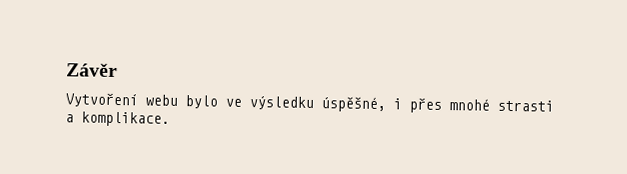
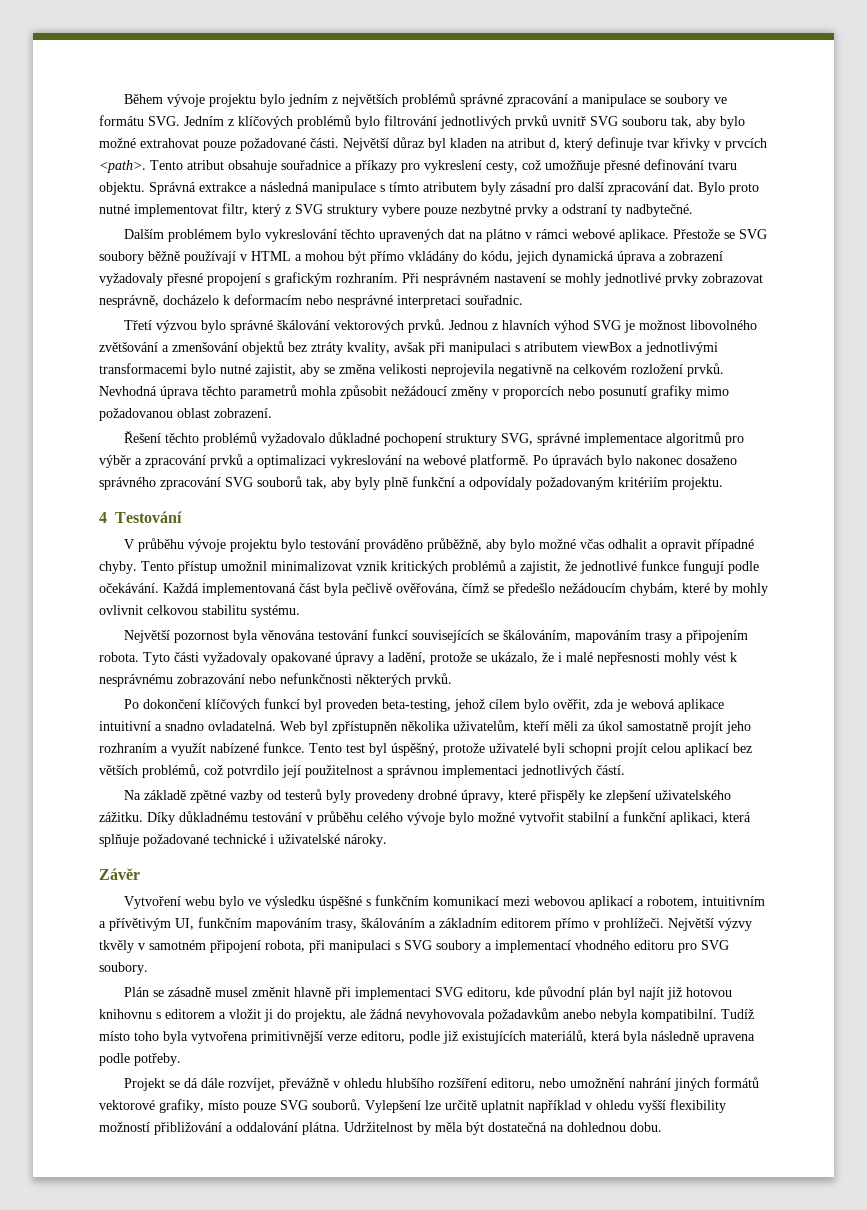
+ Během vývoje projektu bylo jedním z největších problémů správné zpracování a manipulace se soubory ve formátu SVG. Jedním z klíčových problémů bylo filtrování jednotlivých prvků uvnitř SVG souboru tak, aby bylo možné extrahovat pouze požadované části. Největší důraz byl kladen na atribut d, který definuje tvar křivky v prvcích <path>. Tento atribut obsahuje souřadnice a příkazy pro vykreslení cesty, což umožňuje přesné definování tvaru objektu. Správná extrakce a následná manipulace s tímto atributem byly zásadní pro další zpracování dat. Bylo proto nutné implementovat filtr, který z SVG struktury vybere pouze nezbytné prvky a odstraní ty nadbytečné.
+ Dalším problémem bylo vykreslování těchto upravených dat na plátno v rámci webové aplikace. Přestože se SVG soubory běžně používají v HTML a mohou být přímo vkládány do kódu, jejich dynamická úprava a zobrazení vyžadovaly přesné propojení s grafickým rozhraním. Při nesprávném nastavení se mohly jednotlivé prvky zobrazovat nesprávně, docházelo k deformacím nebo nesprávné interpretaci souřadnic.
+ Třetí výzvou bylo správné škálování vektorových prvků. Jednou z hlavních výhod SVG je možnost libovolného zvětšování a zmenšování objektů bez ztráty kvality, avšak při manipulaci s atributem viewBox a jednotlivými transformacemi bylo nutné zajistit, aby se změna velikosti neprojevila negativně na celkovém rozložení prvků. Nevhodná úprava těchto parametrů mohla způsobit nežádoucí změny v proporcích nebo posunutí grafiky mimo požadovanou oblast zobrazení.
+ Řešení těchto problémů vyžadovalo důkladné pochopení struktury SVG, správné implementace algoritmů pro výběr a zpracování prvků a optimalizaci vykreslování na webové platformě. Po úpravách bylo nakonec dosaženo správného zpracování SVG souborů tak, aby byly plně funkční a odpovídaly požadovaným kritériím projektu.
+ 4 Testování
+ V průběhu vývoje projektu bylo testování prováděno průběžně, aby bylo možné včas odhalit a opravit případné chyby. Tento přístup umožnil minimalizovat vznik kritických problémů a zajistit, že jednotlivé funkce fungují podle očekávání. Každá implementovaná část byla pečlivě ověřována, čímž se předešlo nežádoucím chybám, které by mohly ovlivnit celkovou stabilitu systému.
+ Největší pozornost byla věnována testování funkcí souvisejících se škálováním, mapováním trasy a připojením robota. Tyto části vyžadovaly opakované úpravy a ladění, protože se ukázalo, že i malé nepřesnosti mohly vést k nesprávnému zobrazování nebo nefunkčnosti některých prvků.
+ Po dokončení klíčových funkcí byl proveden beta-testing, jehož cílem bylo ověřit, zda je webová aplikace intuitivní a snadno ovladatelná. Web byl zpřístupněn několika uživatelům, kteří měli za úkol samostatně projít jeho rozhraním a využít nabízené funkce. Tento test byl úspěšný, protože uživatelé byli schopni projít celou aplikací bez větších problémů, což potvrdilo její použitelnost a správnou implementaci jednotlivých částí.
+ Na základě zpětné vazby od testerů byly provedeny drobné úpravy, které přispěly ke zlepšení uživatelského zážitku. Díky důkladnému testování v průběhu celého vývoje bylo možné vytvořit stabilní a funkční aplikaci, která splňuje požadované technické i uživatelské nároky.
- Vytvoření webu bylo ve výsledku úspěšné, i přes mnohé strasti a komplikace.
+ Vytvoření webu bylo ve výsledku úspěšné s funkčním komunikací mezi webovou aplikací a robotem, intuitivním a přívětivým UI, funkčním mapováním trasy, škálováním a základním editorem přímo v prohlížeči. Největší výzvy tkvěly v samotném připojení robota, při manipulaci s SVG soubory a implementací vhodného editoru pro SVG soubory.
+ Plán se zásadně musel změnit hlavně při implementaci SVG editoru, kde původní plán byl najít již hotovou knihovnu s editorem a vložit ji do projektu, ale žádná nevyhovovala požadavkům anebo nebyla kompatibilní. Tudíž místo toho byla vytvořena primitivnější verze editoru, podle již existujících materiálů, která byla následně upravena podle potřeby.
+ Projekt se dá dále rozvíjet, převážně v ohledu hlubšího rozšíření editoru, nebo umožnění nahrání jiných formátů vektorové grafiky, místo pouze SVG souborů. Vylepšení lze určitě uplatnit například v ohledu vyšší flexibility možností přibližování a oddalování plátna. Udržitelnost by měla být dostatečná na dohlednou dobu.

